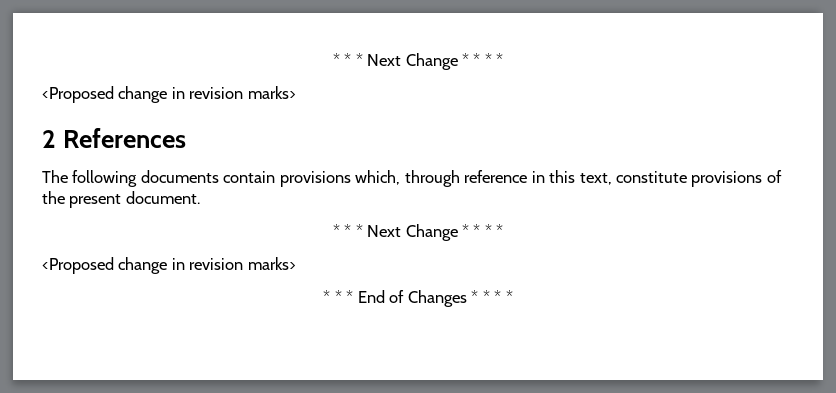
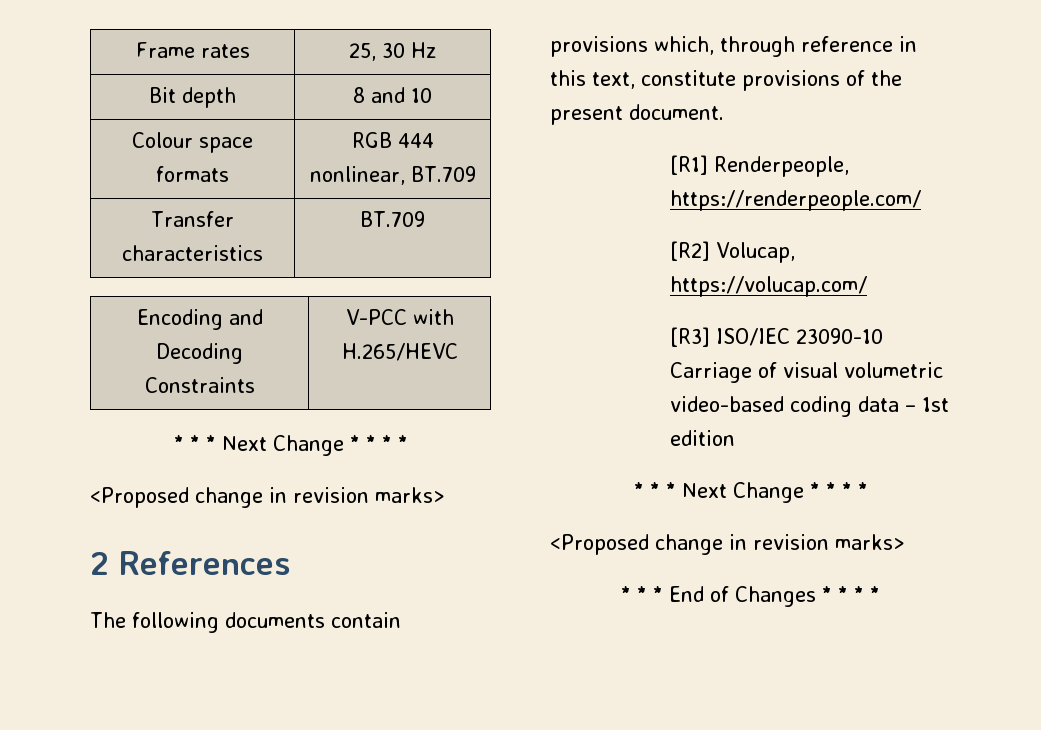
+ Frame rates | 25, 30 Hz
+ Bit depth | 8 and 10
+ Colour space formats | RGB 444 nonlinear, BT.709
+ Transfer characteristics | BT.709
+ Encoding and Decoding Constraints | V-PCC with H.265/HEVC
+ [R1] Renderpeople, https://renderpeople.com/
+ [R2] Volucap, https://volucap.com/
+ [R3] ISO/IEC 23090-10 Carriage of visual volumetric video-based coding data – 1st edition

